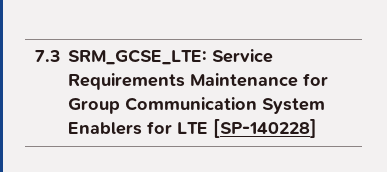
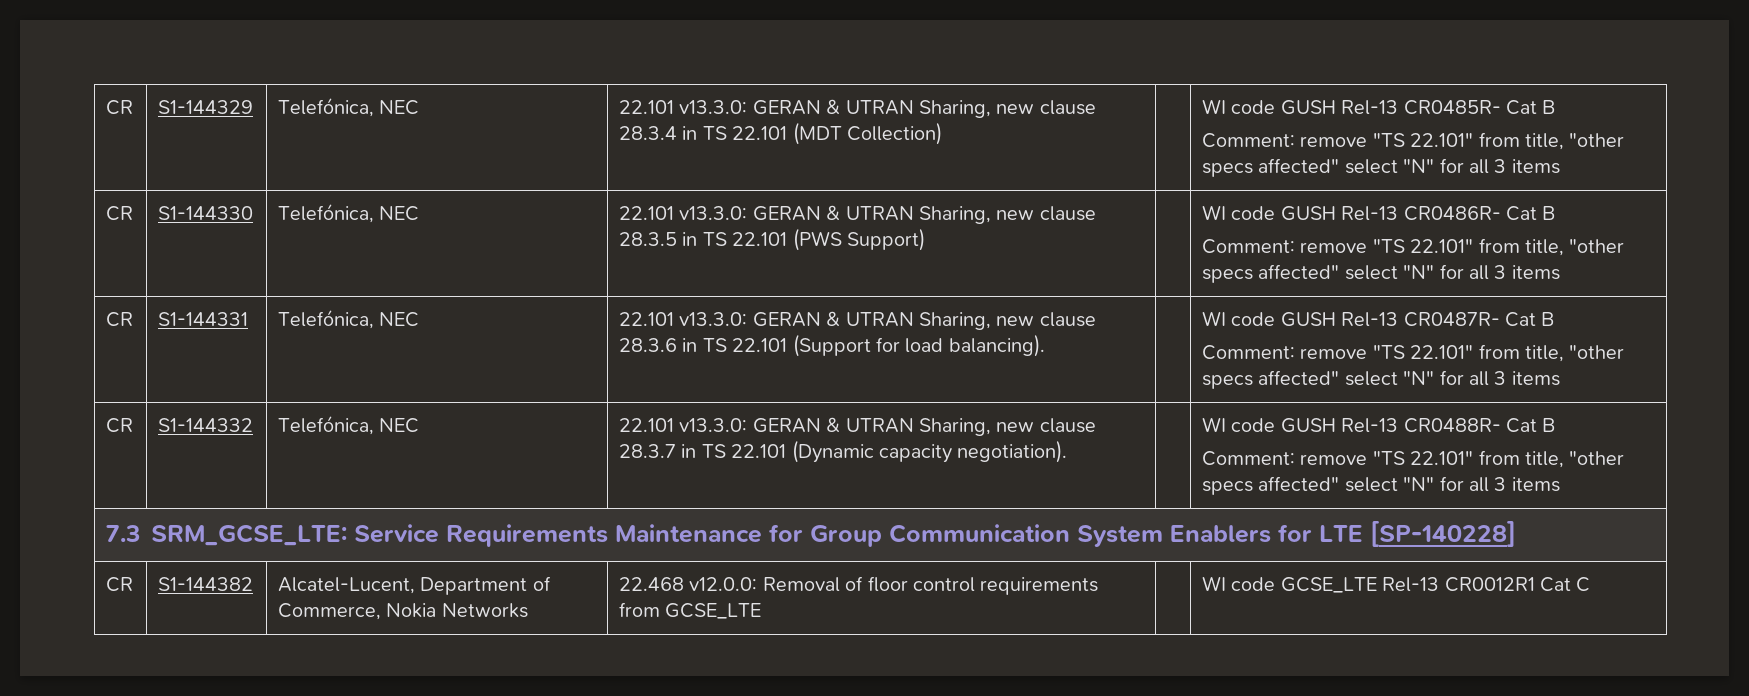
+ CR | S1-144329 | Telefónica, NEC | 22.101 v13.3.0: GERAN & UTRAN Sharing, new clause 28.3.4 in TS 22.101 (MDT Collection) | | WI code GUSH Rel-13 CR0485R- Cat B
+ Comment: remove "TS 22.101" from title, "other specs affected" select "N" for all 3 items
+ CR | S1-144330 | Telefónica, NEC | 22.101 v13.3.0: GERAN & UTRAN Sharing, new clause 28.3.5 in TS 22.101 (PWS Support) | | WI code GUSH Rel-13 CR0486R- Cat B
+ Comment: remove "TS 22.101" from title, "other specs affected" select "N" for all 3 items
+ CR | S1-144331 | Telefónica, NEC | 22.101 v13.3.0: GERAN & UTRAN Sharing, new clause 28.3.6 in TS 22.101 (Support for load balancing). | | WI code GUSH Rel-13 CR0487R- Cat B
+ Comment: remove "TS 22.101" from title, "other specs affected" select "N" for all 3 items
+ CR | S1-144332 | Telefónica, NEC | 22.101 v13.3.0: GERAN & UTRAN Sharing, new clause 28.3.7 in TS 22.101 (Dynamic capacity negotiation). | | WI code GUSH Rel-13 CR0488R- Cat B
+ Comment: remove "TS 22.101" from title, "other specs affected" select "N" for all 3 items
+ CR | S1-144382 | Alcatel-Lucent, Department of Commerce, Nokia Networks | 22.468 v12.0.0: Removal of floor control requirements from GCSE_LTE | | WI code GCSE_LTE Rel-13 CR0012R1 Cat C

